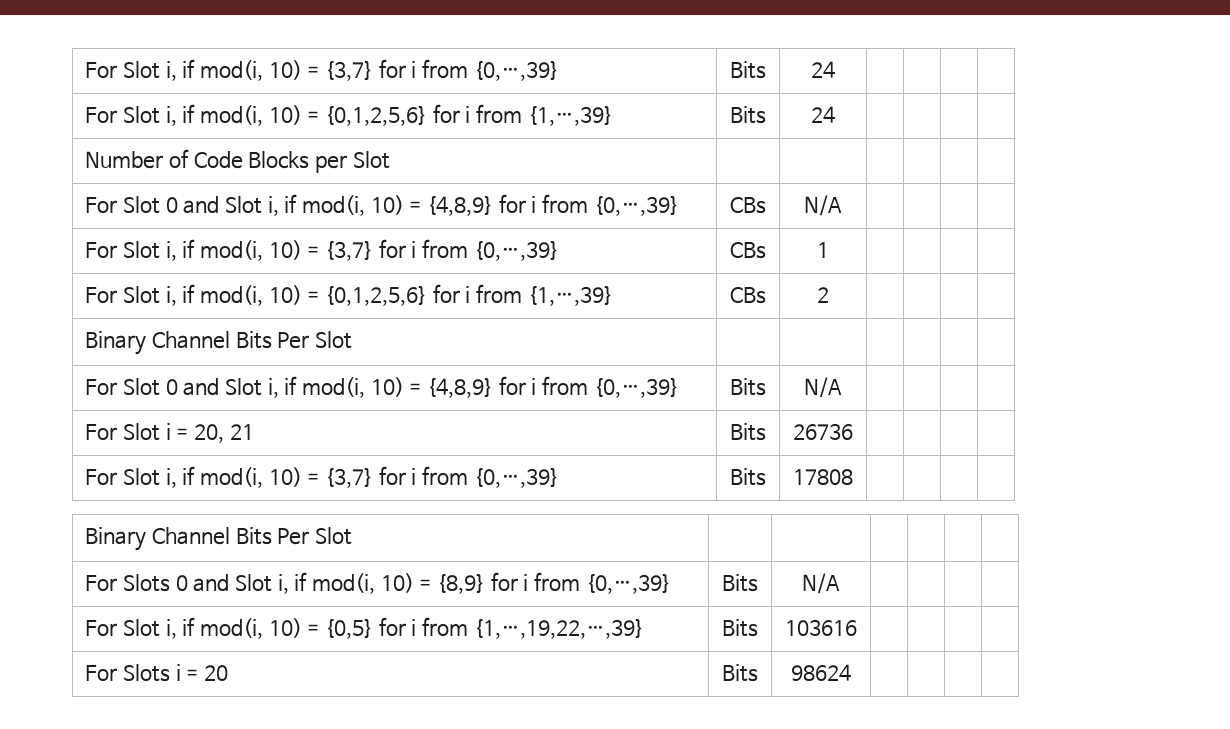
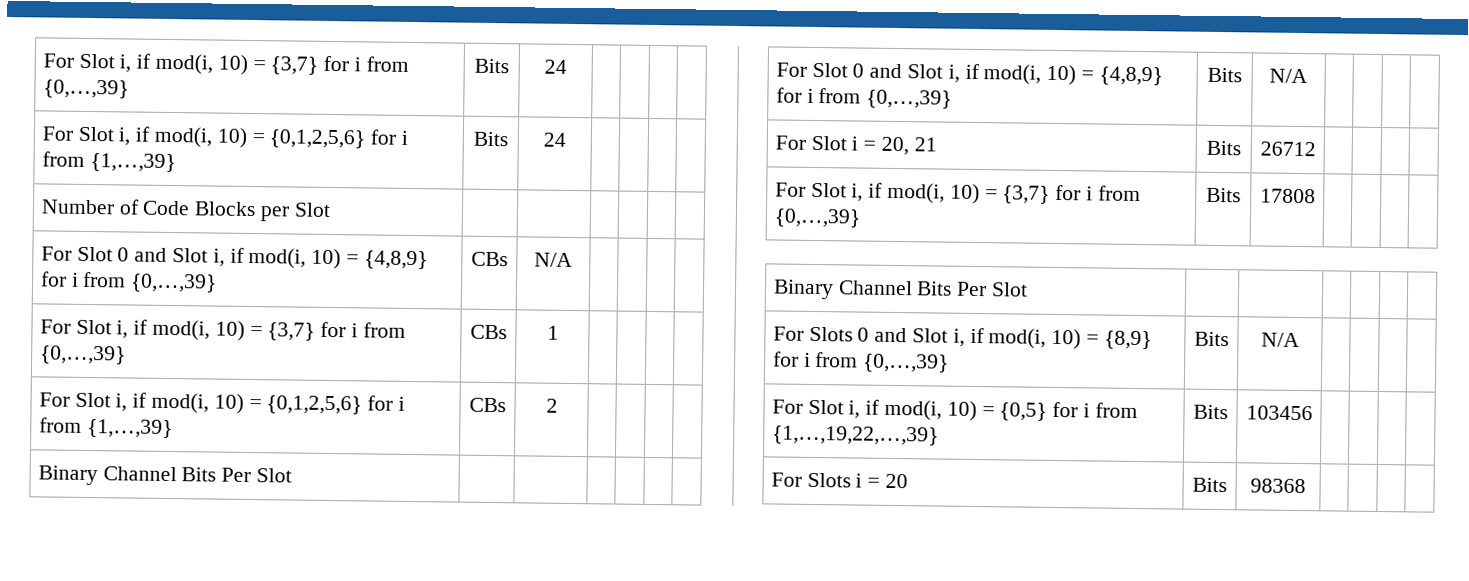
- For Slot i = 20, 21 | Bits | 26736 | | | |
+ For Slot i = 20, 21 | Bits | 26712 | | | |
- For Slot i, if mod(i, 10) = {0,5} for i from {1,…,19,22,…,39} | Bits | 103616 | | | |
+ For Slot i, if mod(i, 10) = {0,5} for i from {1,…,19,22,…,39} | Bits | 103456 | | | |
- For Slots i = 20 | Bits | 98624 | | | |
+ For Slots i = 20 | Bits | 98368 | | | |

